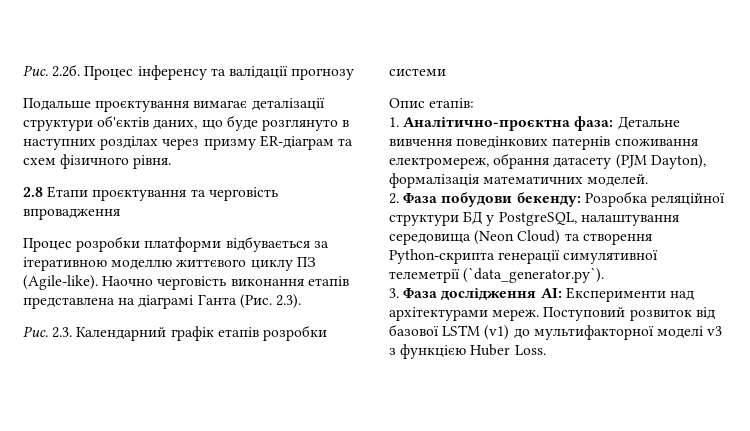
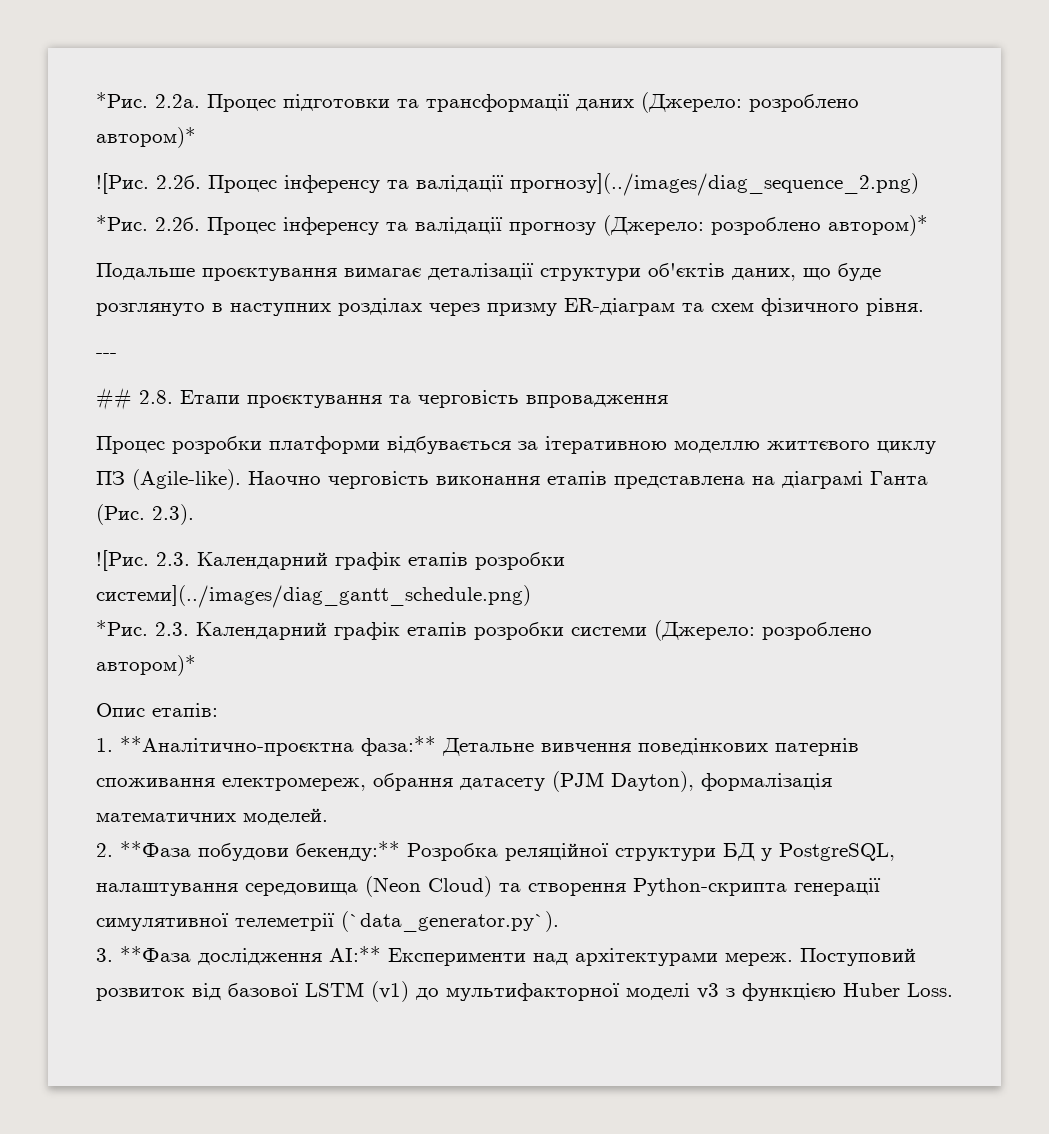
- Рис. 2.2б. Процес інференсу та валідації прогнозу
+ *Рис. 2.2а. Процес підготовки та трансформації даних (Джерело: розроблено автором)*
+ ![Рис. 2.2б. Процес інференсу та валідації прогнозу](../images/diag_sequence_2.png)
+ *Рис. 2.2б. Процес інференсу та валідації прогнозу (Джерело: розроблено автором)*
- 2.8 Етапи проєктування та черговість впровадження
+ ---
+ ## 2.8. Етапи проєктування та черговість впровадження
- Рис. 2.3. Календарний графік етапів розробки системи
+ ![Рис. 2.3. Календарний графік етапів розробки системи](../images/diag_gantt_schedule.png)
+ *Рис. 2.3. Календарний графік етапів розробки системи (Джерело: розроблено автором)*
- 1. Аналітично-проєктна фаза: Детальне вивчення поведінкових патернів споживання електромереж, обрання датасету (PJM Dayton), формалізація математичних моделей.
+ 1. **Аналітично-проєктна фаза:** Детальне вивчення поведінкових патернів споживання електромереж, обрання датасету (PJM Dayton), формалізація математичних моделей.
- 2. Фаза побудови бекенду: Розробка реляційної структури БД у PostgreSQL, налаштування середовища (Neon Cloud) та створення Python-скрипта генерації симулятивної телеметрії (`data_generator.py`).
+ 2. **Фаза побудови бекенду:** Розробка реляційної структури БД у PostgreSQL, налаштування середовища (Neon Cloud) та створення Python-скрипта генерації симулятивної телеметрії (`data_generator.py`).
- 3. Фаза дослідження AI: Експерименти над архітектурами мереж.
+ 3. **Фаза дослідження AI:** Експерименти над архітектурами мереж.

